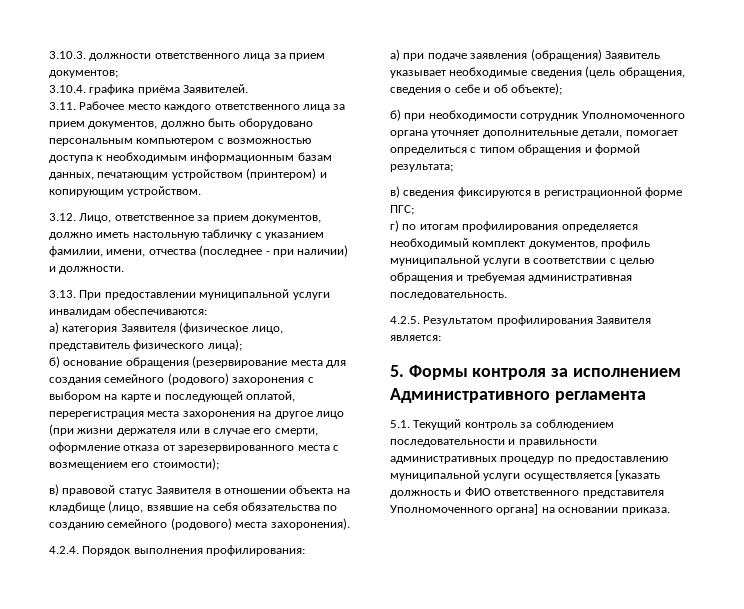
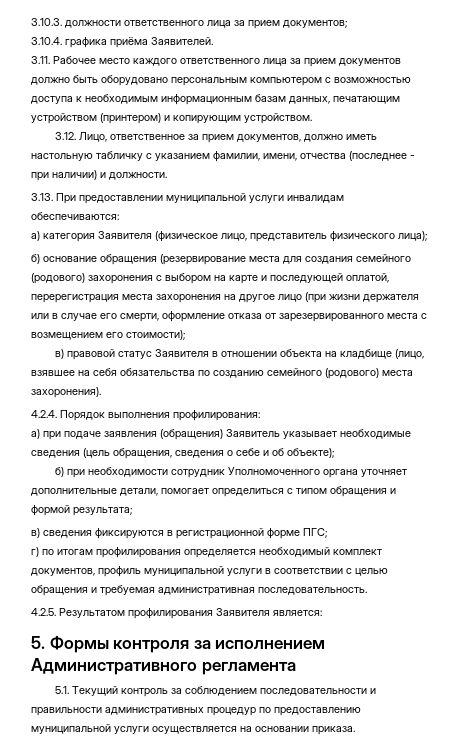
- 3.11. Рабочее место каждого ответственного лица за прием документов, должно быть оборудовано персональным компьютером с возможностью доступа к необходимым информационным базам данных, печатающим устройством (принтером) и копирующим устройством.
+ 3.11. Рабочее место каждого ответственного лица за прием документов должно быть оборудовано персональным компьютером с возможностью доступа к необходимым информационным базам данных, печатающим устройством (принтером) и копирующим устройством.
- в) правовой статус Заявителя в отношении объекта на кладбище (лицо, взявшие на себя обязательства по созданию семейного (родового) места захоронения).
+ в) правовой статус Заявителя в отношении объекта на кладбище (лицо, взявшее на себя обязательства по созданию семейного (родового) места захоронения).
- 5.1. Текущий контроль за соблюдением последовательности и правильности административных процедур по предоставлению муниципальной услуги осуществляется [указать должность и ФИО ответственного представителя Уполномоченного органа] на основании приказа.
+ 5.1. Текущий контроль за соблюдением последовательности и правильности административных процедур по предоставлению муниципальной услуги осуществляется на основании приказа.

